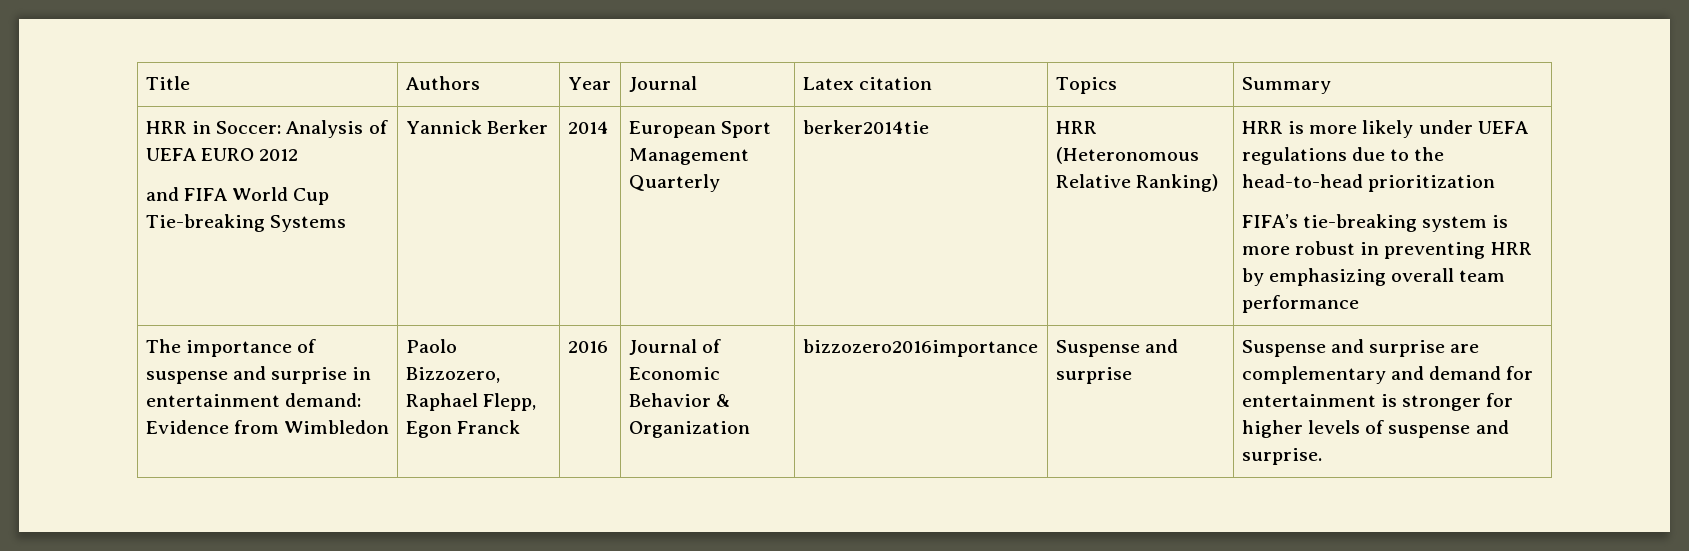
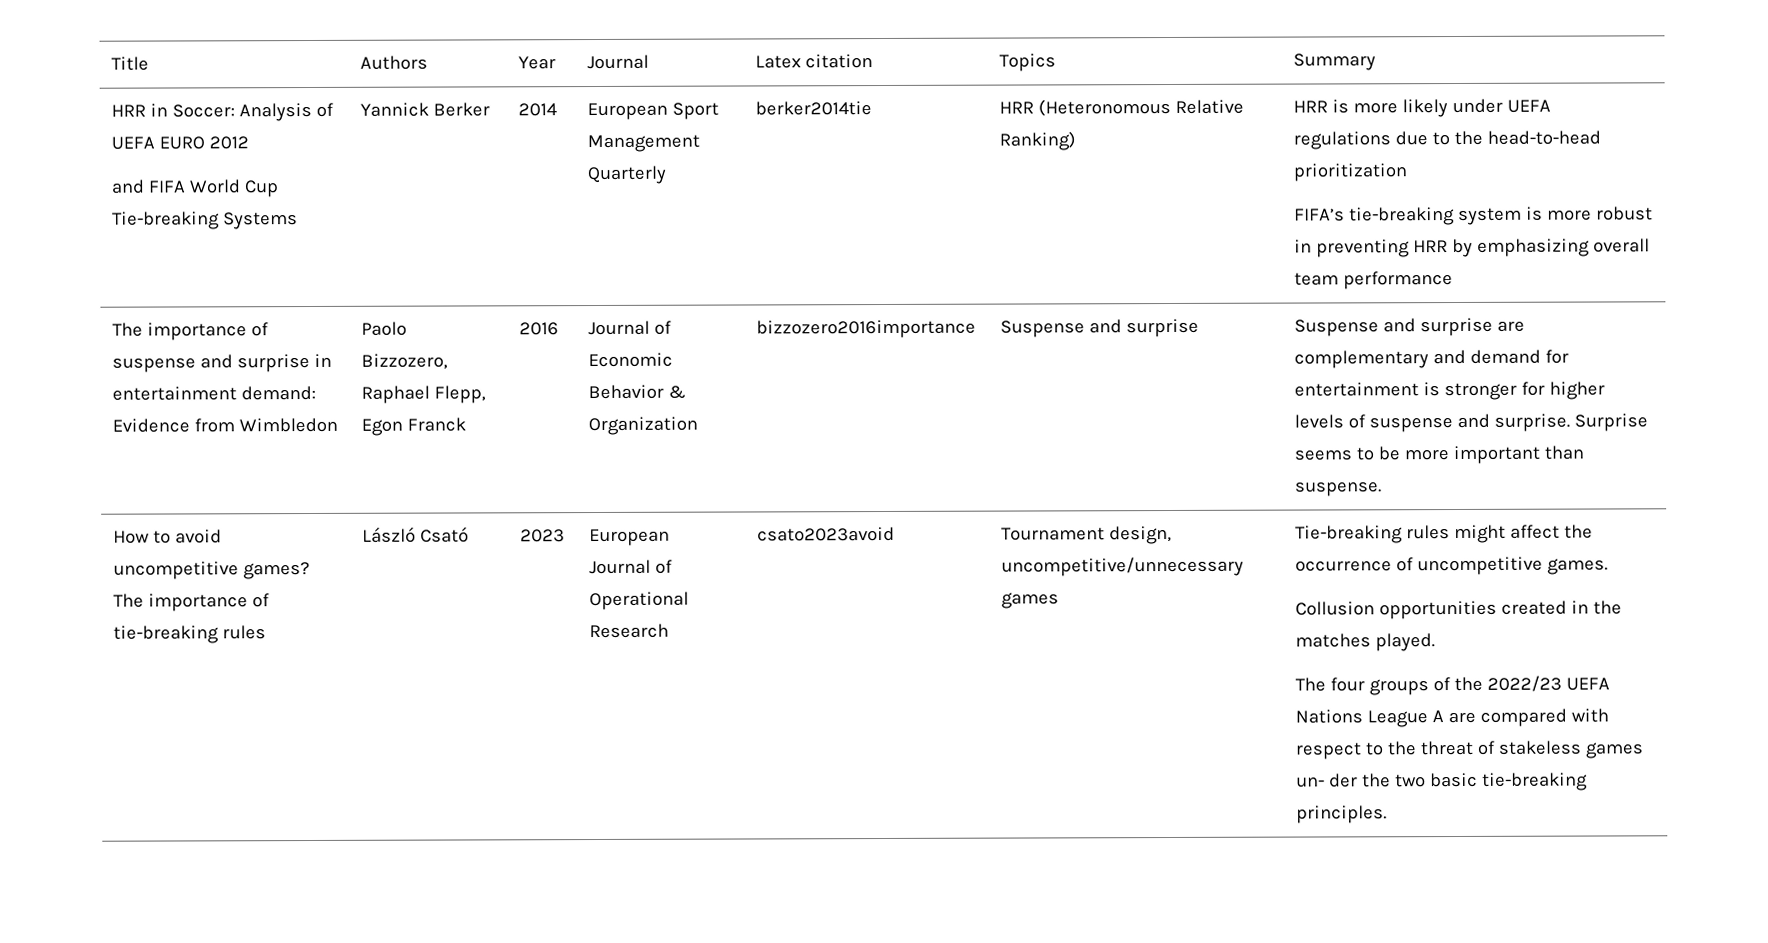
+ Surprise seems to be more important than suspense.
+ How to avoid uncompetitive games? The importance of tie-breaking rules | László Csató | 2023 | European Journal of Operational Research | csato2023avoid | Tournament design, uncompetitive/unnecessary games | Tie-breaking rules might affect the occurrence of uncompetitive games.
+ Collusion opportunities created in the matches played.
+ The four groups of the 2022/23 UEFA Nations League A are compared with respect to the threat of stakeless games un- der the two basic tie-breaking principles.

